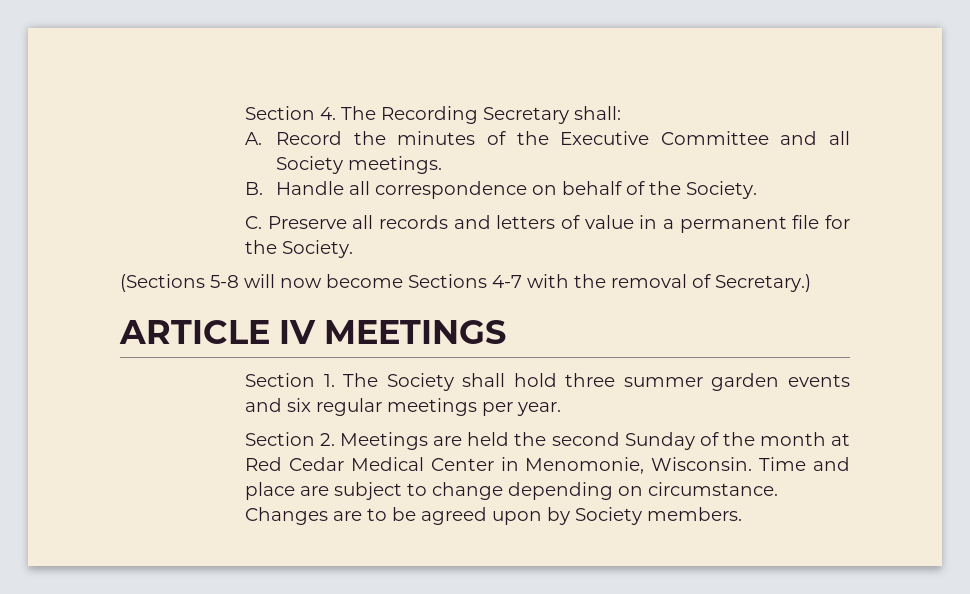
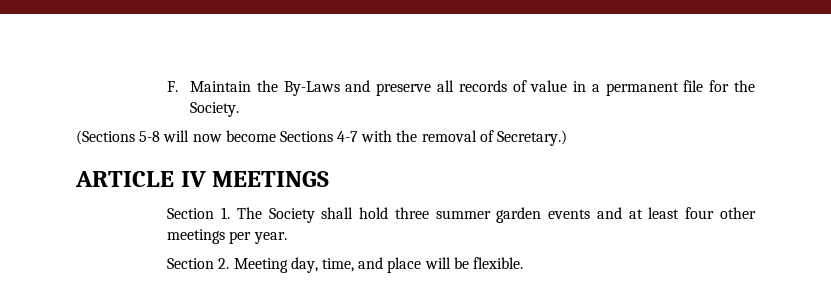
- Section 4. The Recording Secretary shall:
- A. Record the minutes of the Executive Committee and all Society meetings.
- B. Handle all correspondence on behalf of the Society.
- C. Preserve all records and letters of value in a permanent file for the Society.
+ F. Maintain the By-Laws and preserve all records of value in a permanent file for the Society.
- Section 1. The Society shall hold three summer garden events and six regular meetings per year.
+ Section 1. The Society shall hold three summer garden events and at least four other meetings per year.
- Section 2. Meetings are held the second Sunday of the month at Red Cedar Medical Center in Menomonie, Wisconsin. Time and place are subject to change depending on circumstance. Changes are to be agreed upon by Society members.
+ Section 2. Meeting day, time, and place will be flexible.

